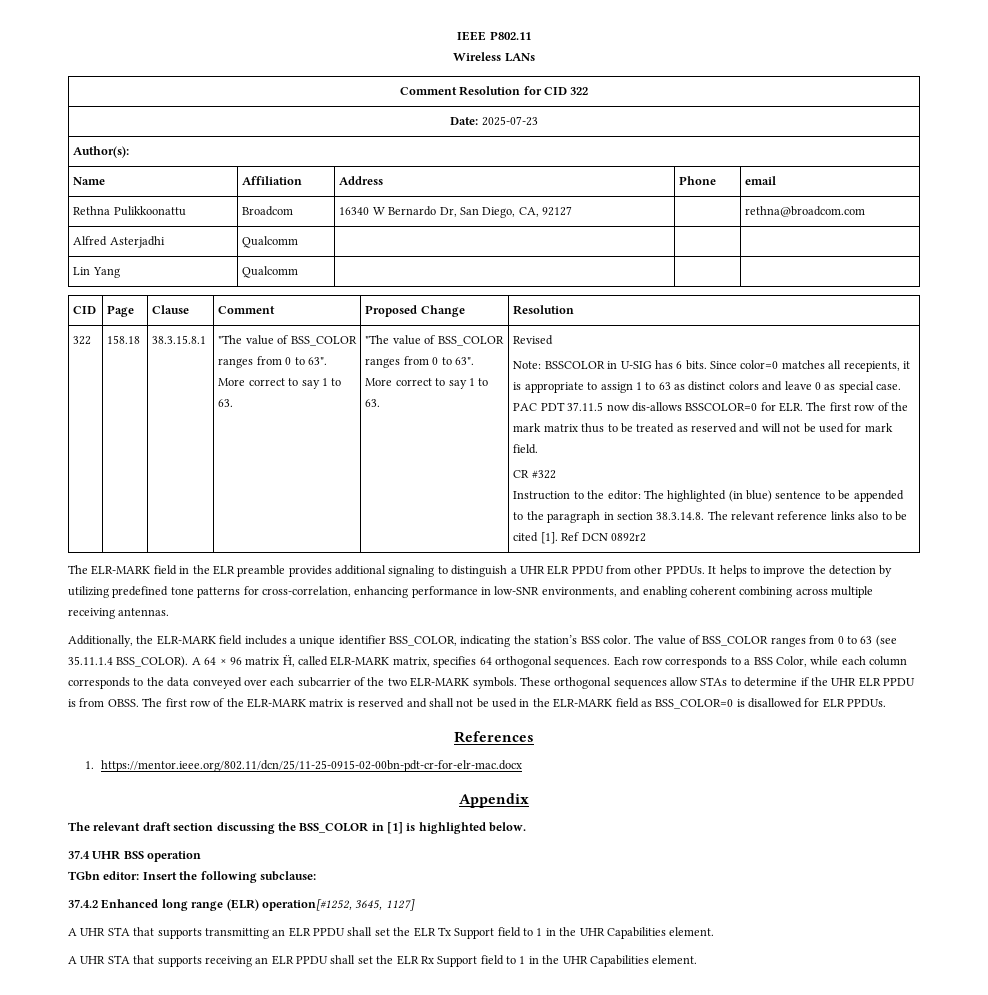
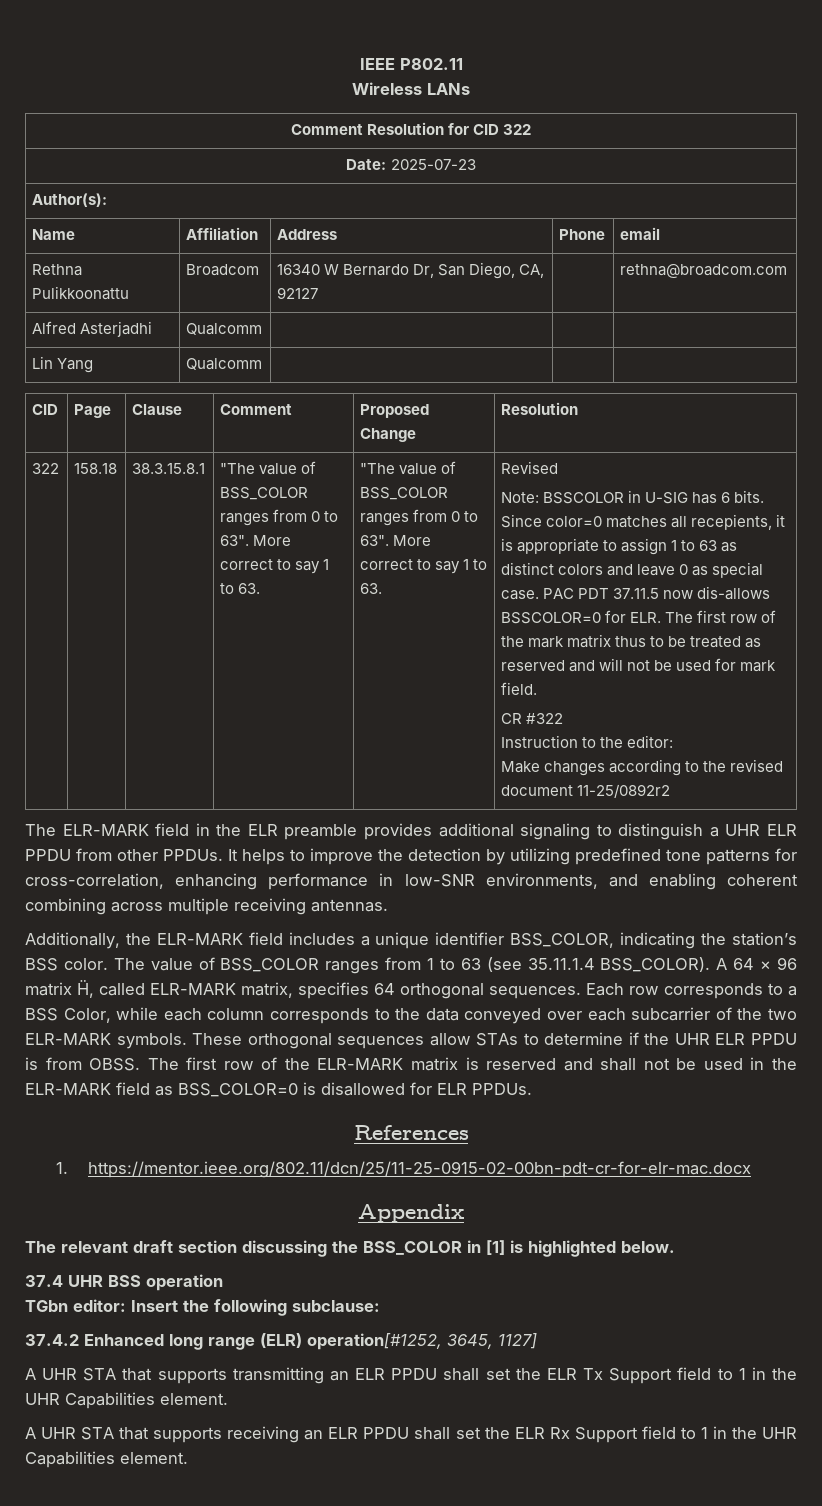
- Instruction to the editor: The highlighted (in blue) sentence to be appended to the paragraph in section 38.3.14.8. The relevant reference links also to be cited [1]. Ref DCN 0892r2
+ Instruction to the editor:
+ Make changes according to the revised document 11-25/0892r2
- The value of BSS_COLOR ranges from 0 to 63 (see 35.11.1.4 BSS_COLOR).
+ The value of BSS_COLOR ranges from 1 to 63 (see 35.11.1.4 BSS_COLOR).

